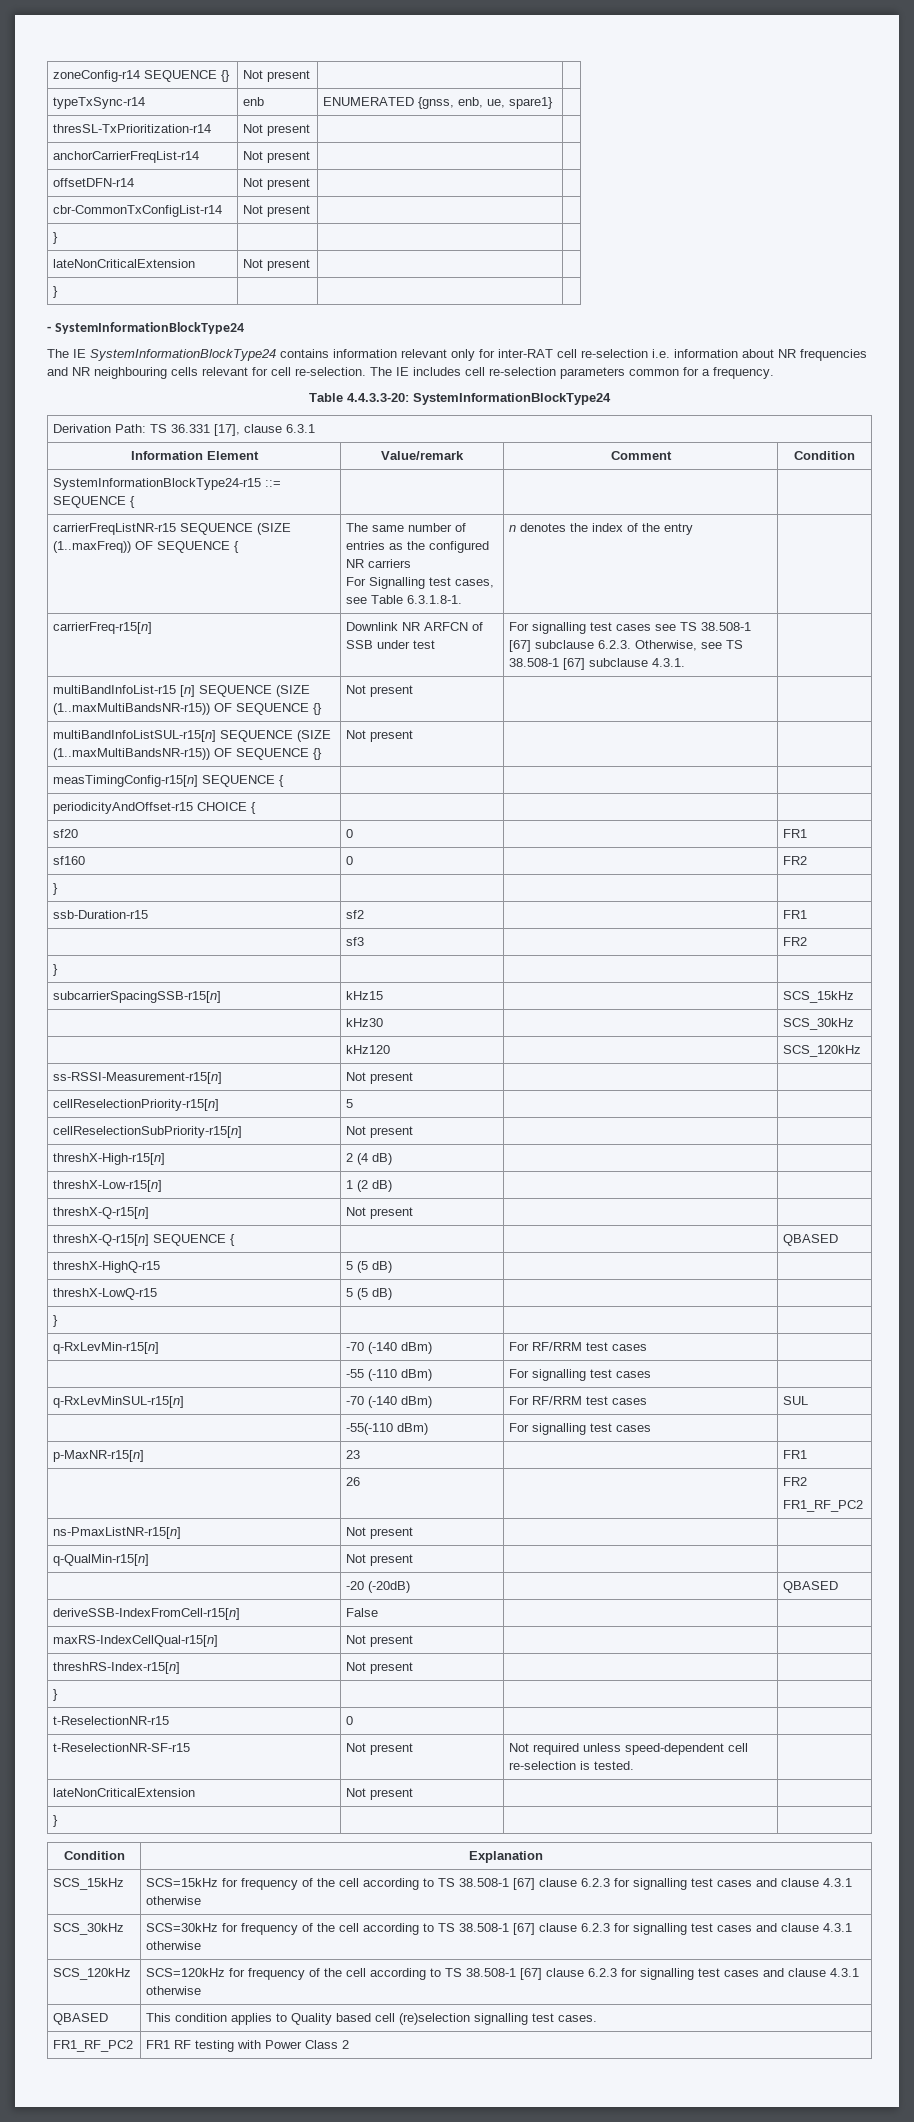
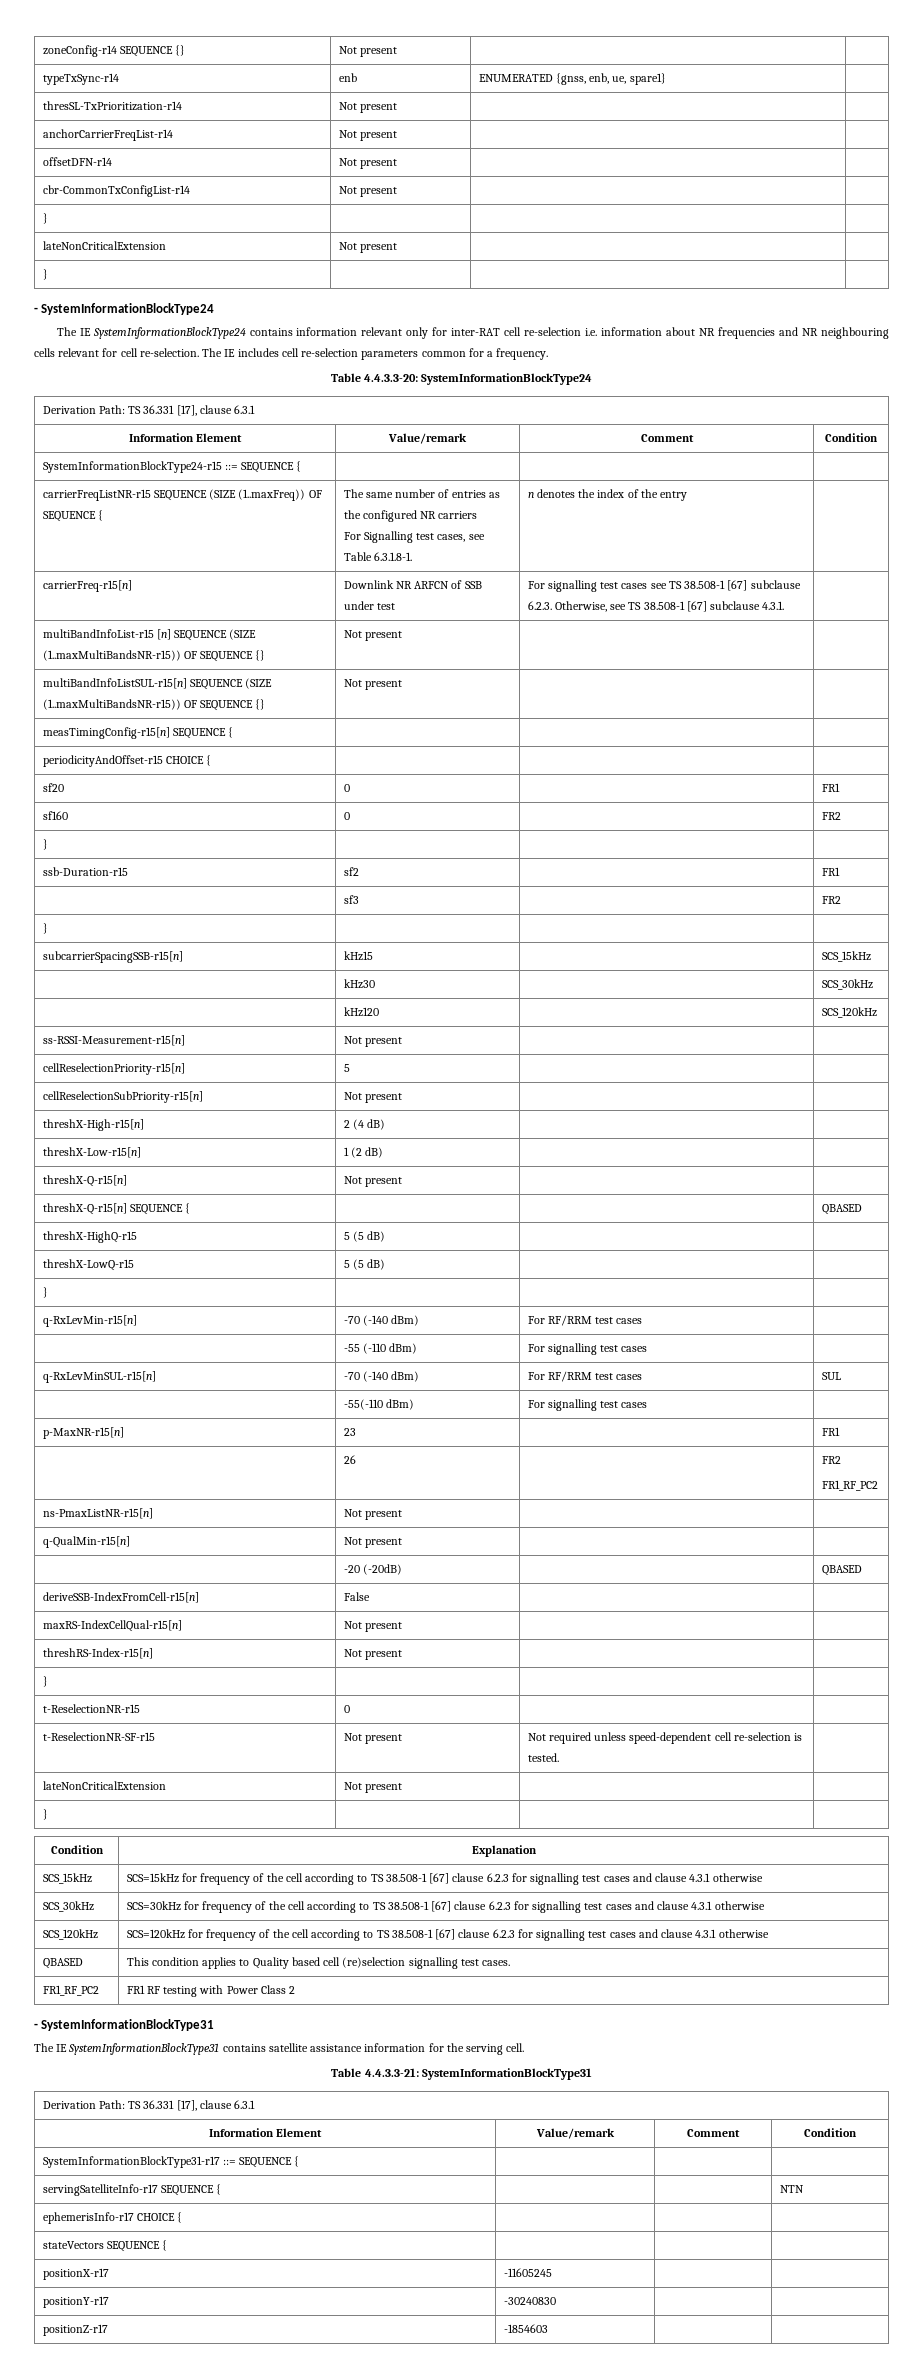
+ - SystemInformationBlockType31
+ The IE SystemInformationBlockType31 contains satellite assistance information for the serving cell.
+ Table 4.4.3.3-21: SystemInformationBlockType31
+ Derivation Path: TS 36.331 [17], clause 6.3.1
+ Information Element | Value/remark | Comment | Condition
+ SystemInformationBlockType31-r17 ::= SEQUENCE { | | |
+ servingSatelliteInfo-r17 SEQUENCE { | | | NTN
+ ephemerisInfo-r17 CHOICE { | | |
+ stateVectors SEQUENCE { | | |
+ positionX-r17 | -11605245 | |
+ positionY-r17 | -30240830 | |
+ positionZ-r17 | -1854603 | |

